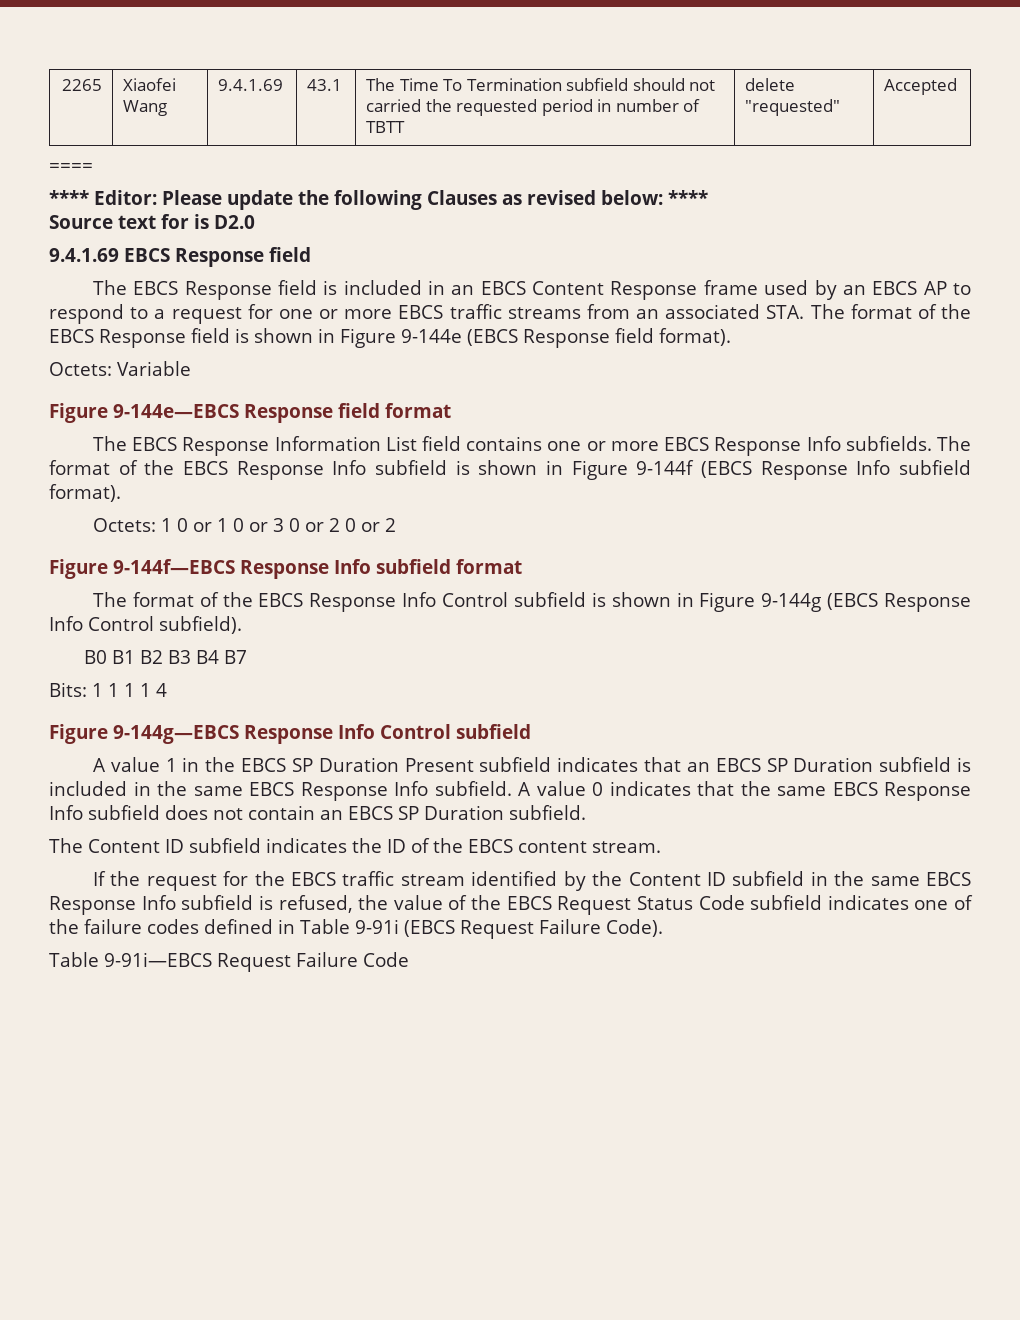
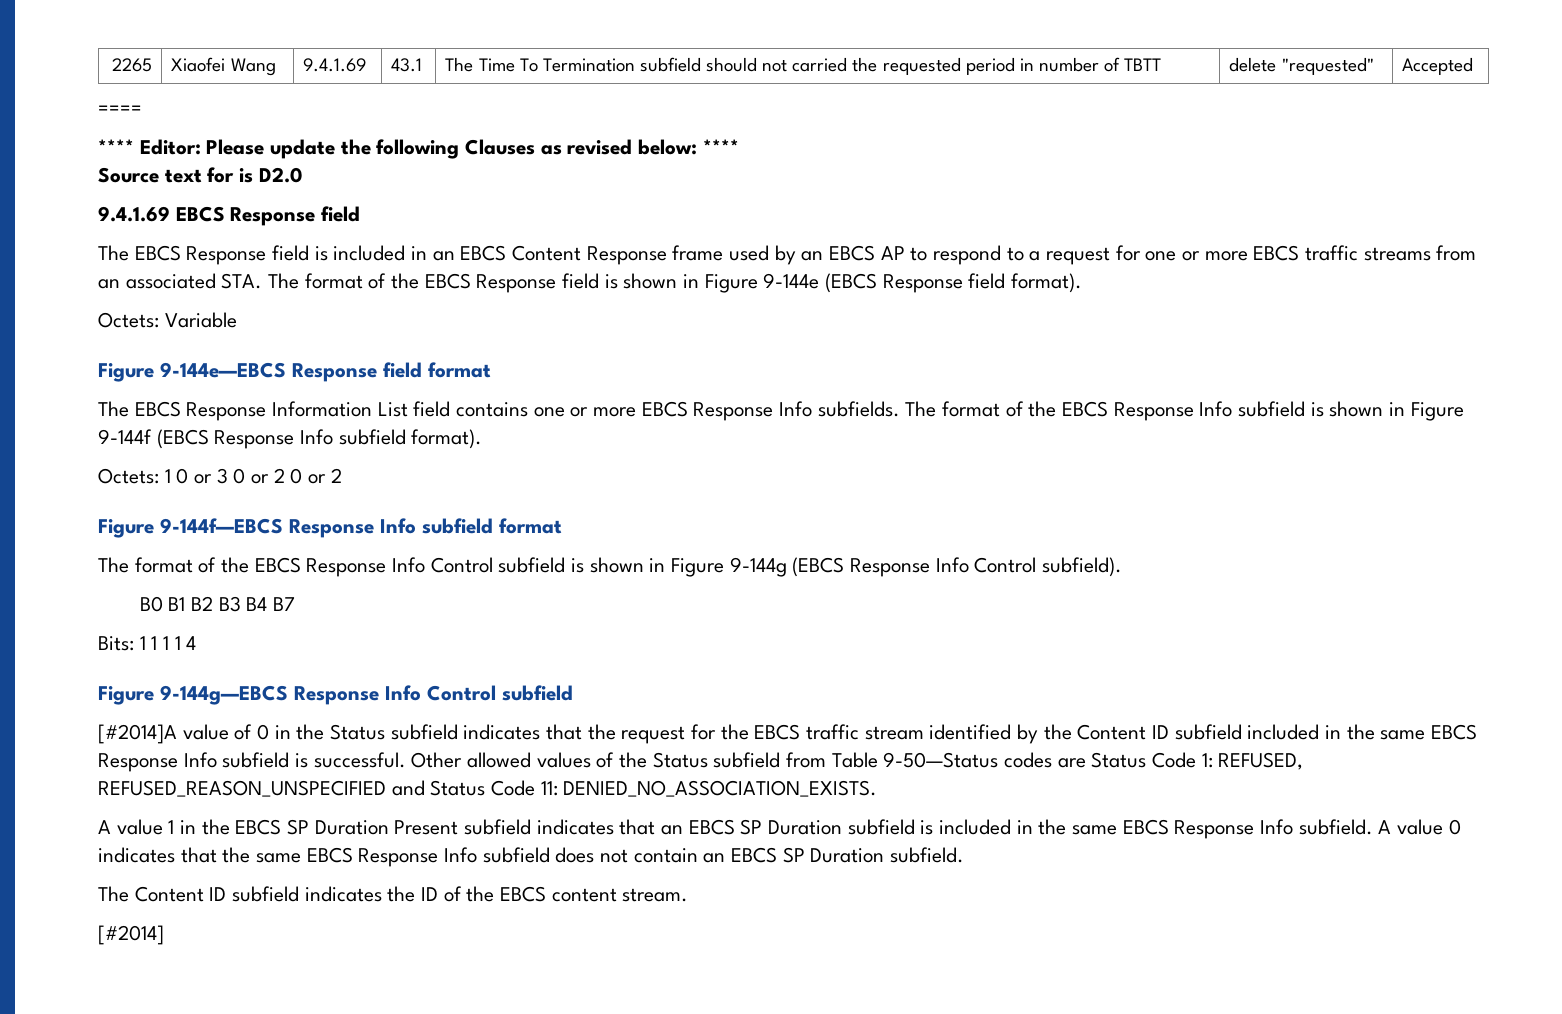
- Octets: 1 0 or 1 0 or 3 0 or 2 0 or 2
+ Octets: 1 0 or 3 0 or 2 0 or 2
+ [#2014]A value of 0 in the Status subfield indicates that the request for the EBCS traffic stream identified by the Content ID subfield included in the same EBCS Response Info subfield is successful. Other allowed values of the Status subfield from Table 9-50—Status codes are Status Code 1: REFUSED, REFUSED_REASON_UNSPECIFIED and Status Code 11: DENIED_NO_ASSOCIATION_EXISTS.
- If the request for the EBCS traffic stream identified by the Content ID subfield in the same EBCS Response Info subfield is refused, the value of the EBCS Request Status Code subfield indicates one of the failure codes defined in Table 9-91i (EBCS Request Failure Code).
- Table 9-91i—EBCS Request Failure Code
+ [#2014]

